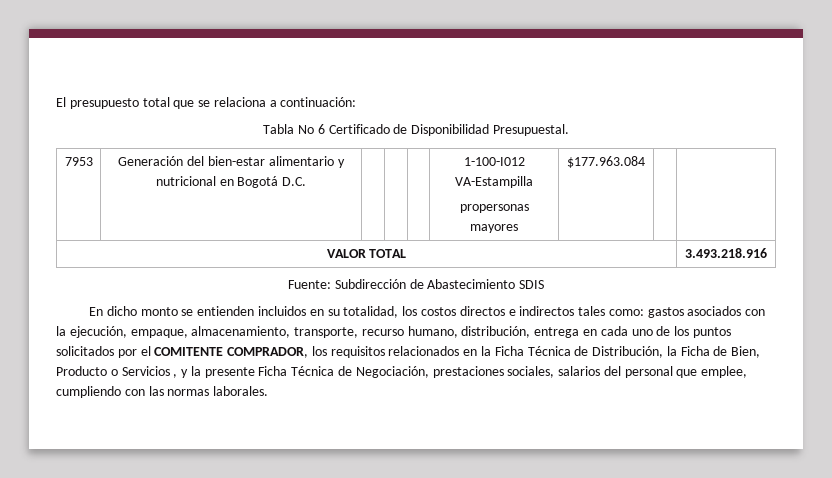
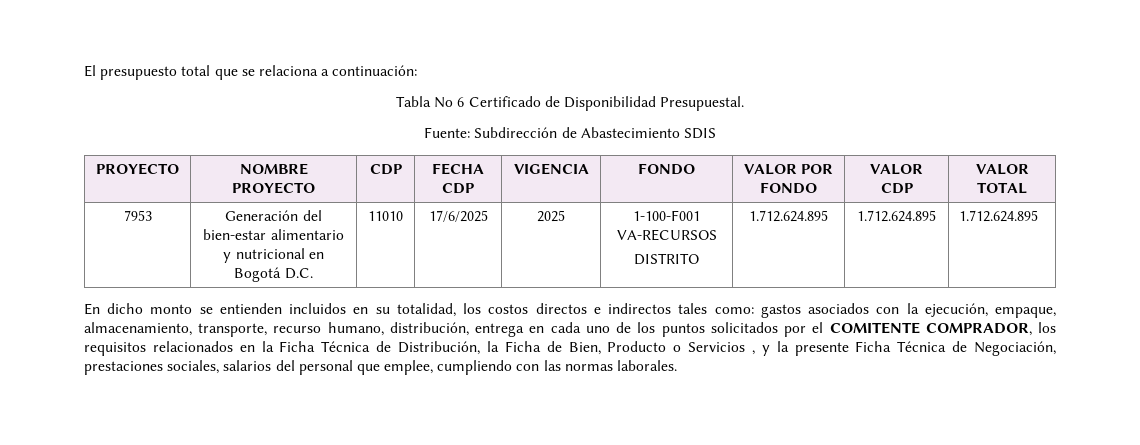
+ Fuente: Subdirección de Abastecimiento SDIS
+ PROYECTO | NOMBRE PROYECTO | CDP | FECHA CDP | VIGENCIA | FONDO | VALOR POR FONDO | VALOR CDP | VALOR TOTAL
- 7953 | Generación del bien-estar alimentario y nutricional en Bogotá D.C. | | | | 1-100-I012 VA-Estampilla
- propersonas mayores | $177.963.084 | |
- VALOR TOTAL | 3.493.218.916
- Fuente: Subdirección de Abastecimiento SDIS
+ 7953 | Generación del bien-estar alimentario y nutricional en Bogotá D.C. | 11010 | 17/6/2025 | 2025 | 1-100-F001 VA-RECURSOS
+ DISTRITO | 1.712.624.895 | 1.712.624.895 | 1.712.624.895

